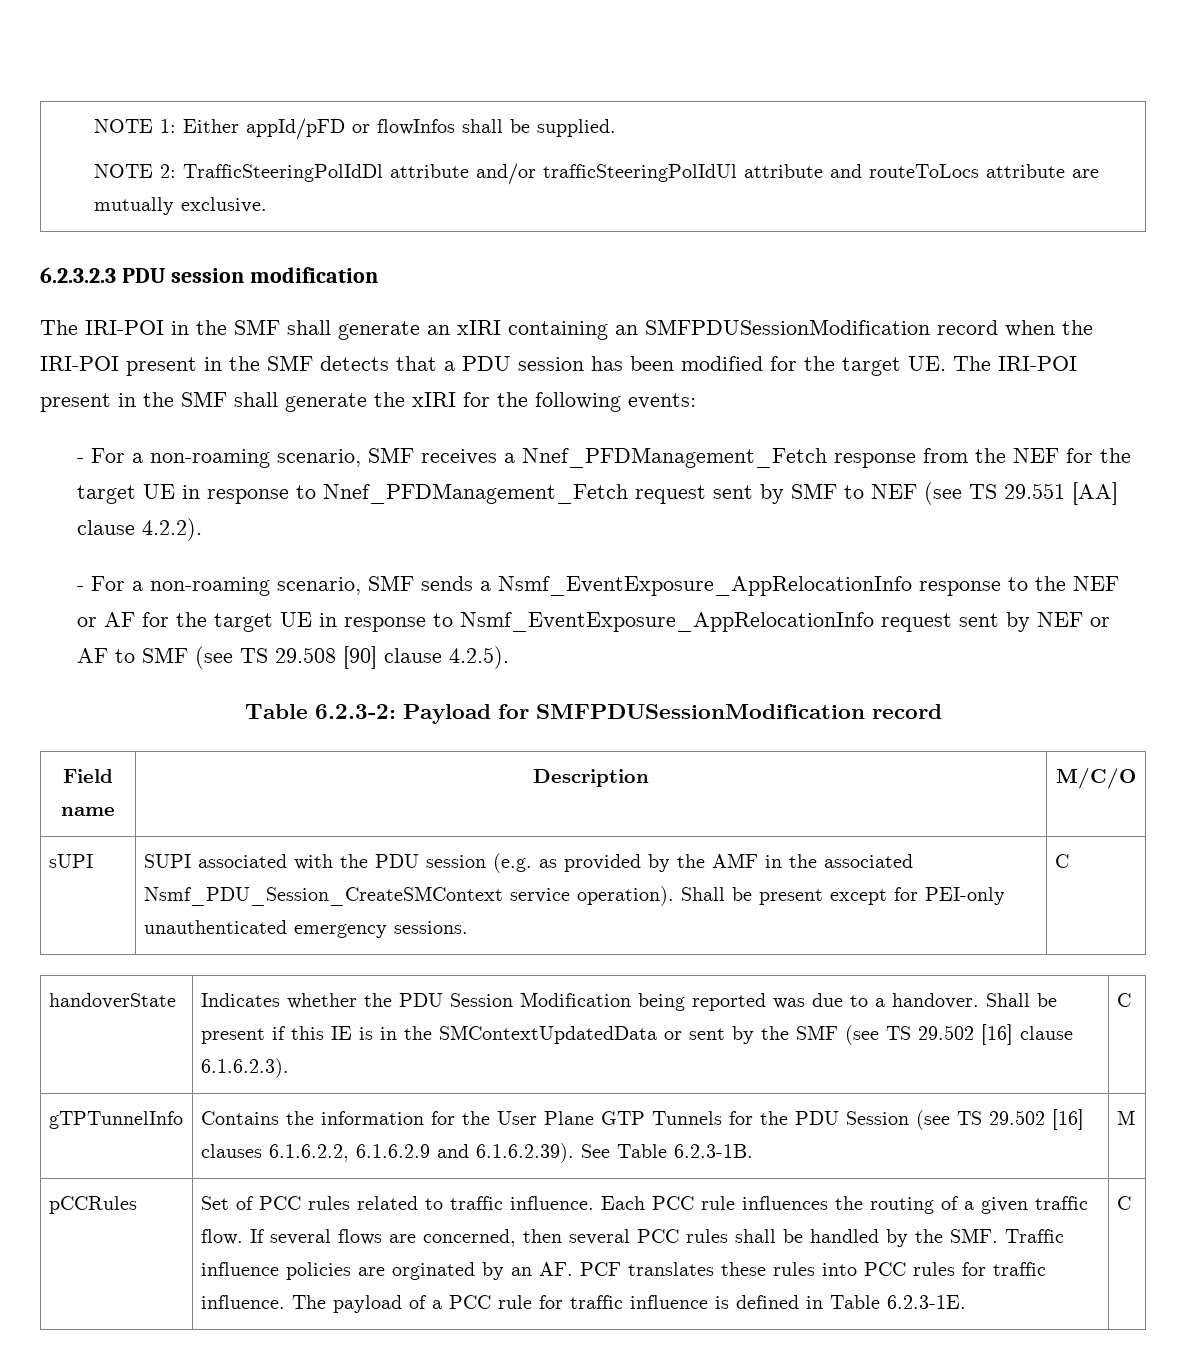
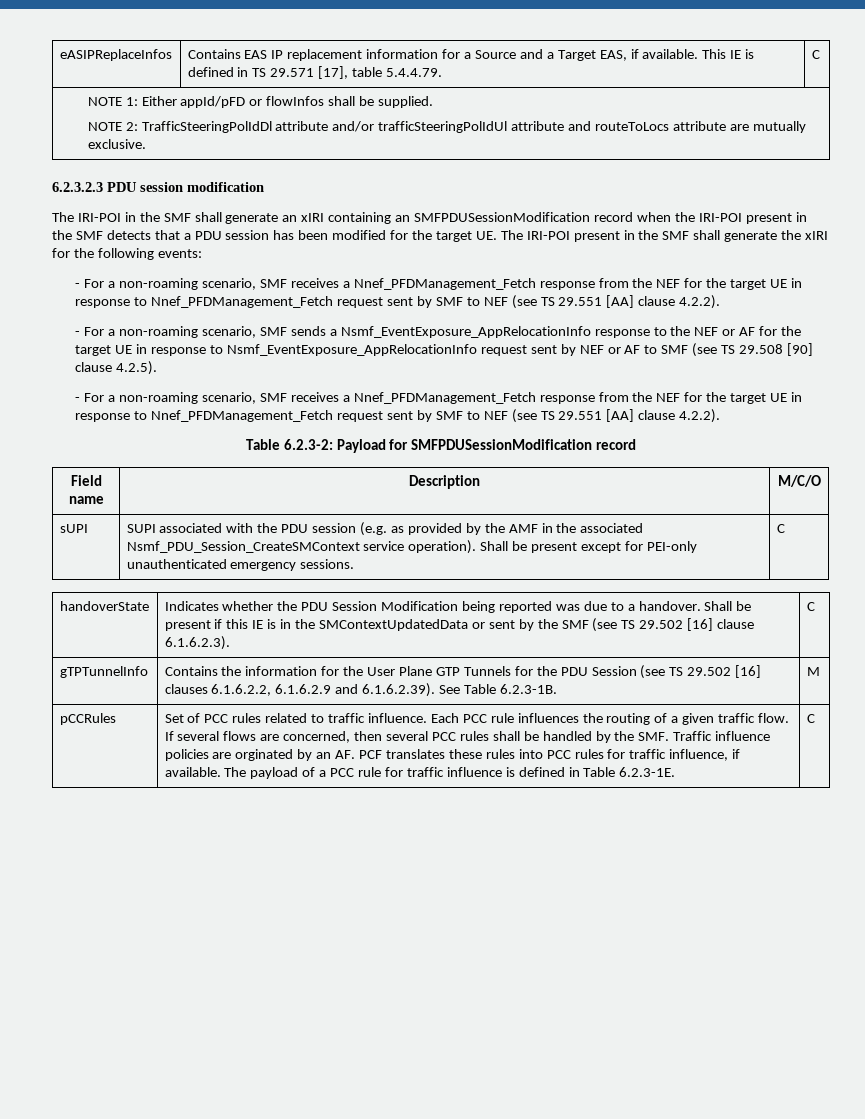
+ eASIPReplaceInfos | Contains EAS IP replacement information for a Source and a Target EAS, if available. This IE is defined in TS 29.571 [17], table 5.4.4.79. | C
  - For a non-roaming scenario, SMF sends a Nsmf_EventExposure_AppRelocationInfo response to the NEF or AF for the target UE in response to Nsmf_EventExposure_AppRelocationInfo request sent by NEF or AF to SMF (see TS 29.508 [90] clause 4.2.5).
+ - For a non-roaming scenario, SMF receives a Nnef_PFDManagement_Fetch response from the NEF for the target UE in response to Nnef_PFDManagement_Fetch request sent by SMF to NEF (see TS 29.551 [AA] clause 4.2.2).
- If several flows are concerned, then several PCC rules shall be handled by the SMF. Traffic influence policies are orginated by an AF. PCF translates these rules into PCC rules for traffic influence.
+ If several flows are concerned, then several PCC rules shall be handled by the SMF. Traffic influence policies are orginated by an AF. PCF translates these rules into PCC rules for traffic influence, if available.

